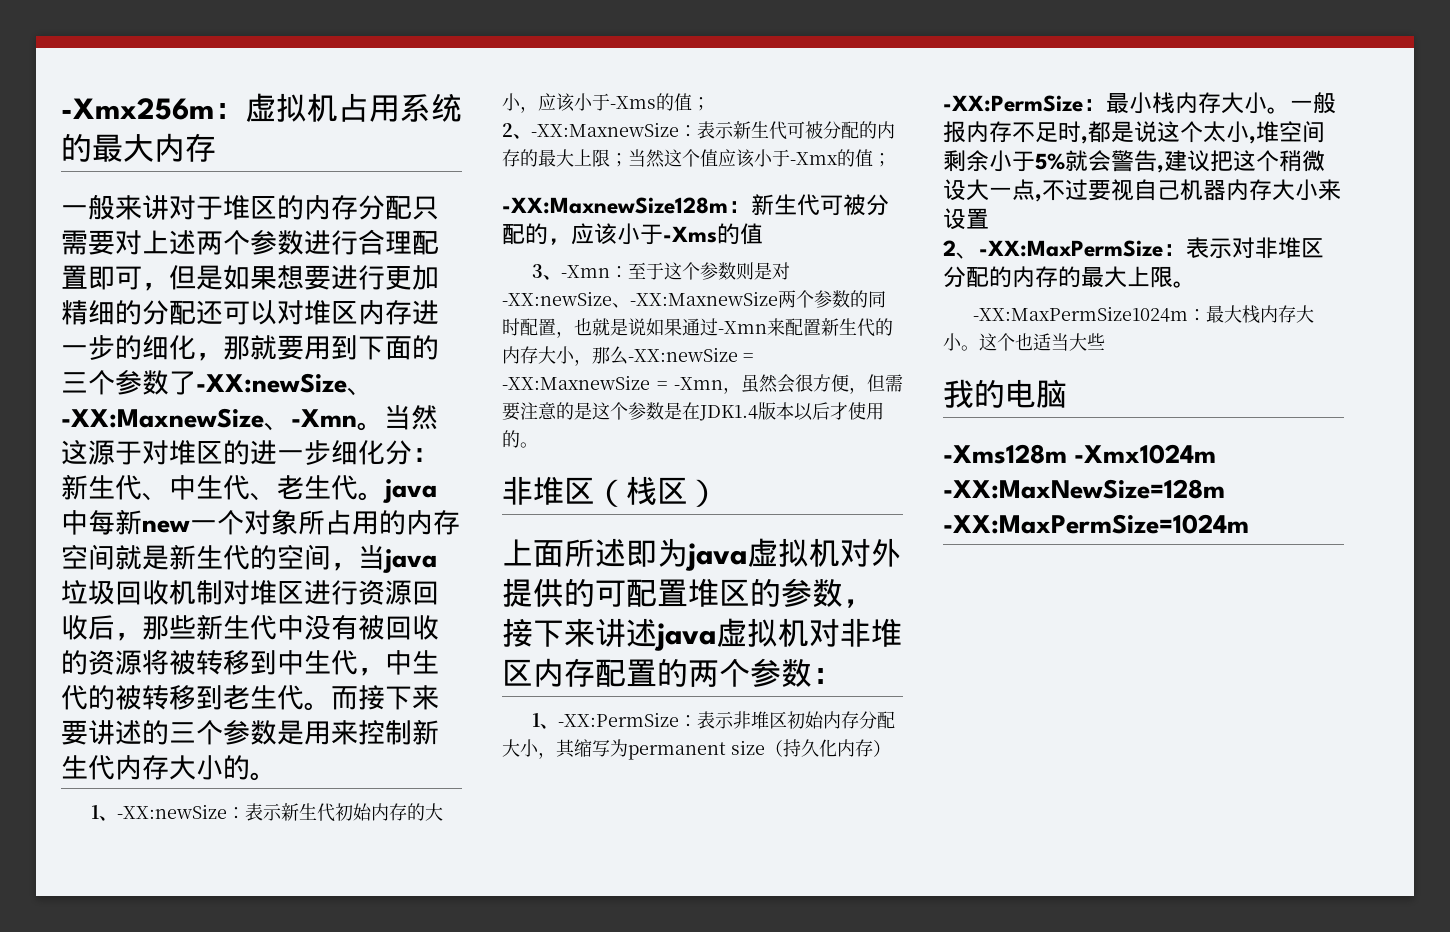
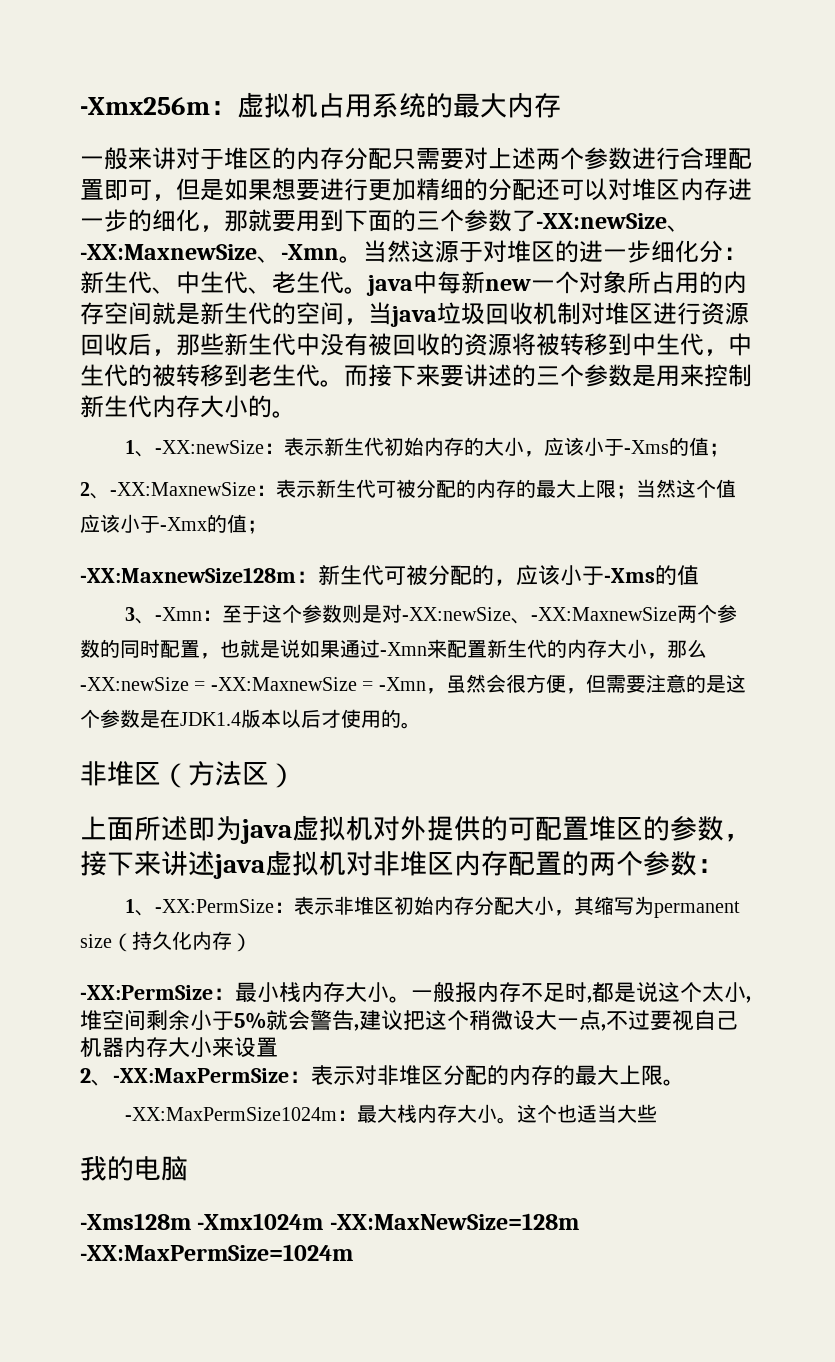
- 非堆区（栈区）
+ 非堆区（方法区）

